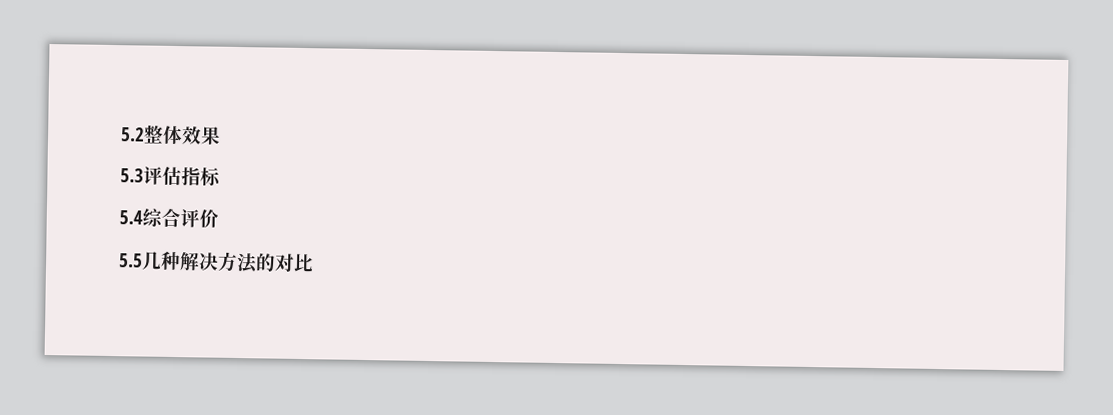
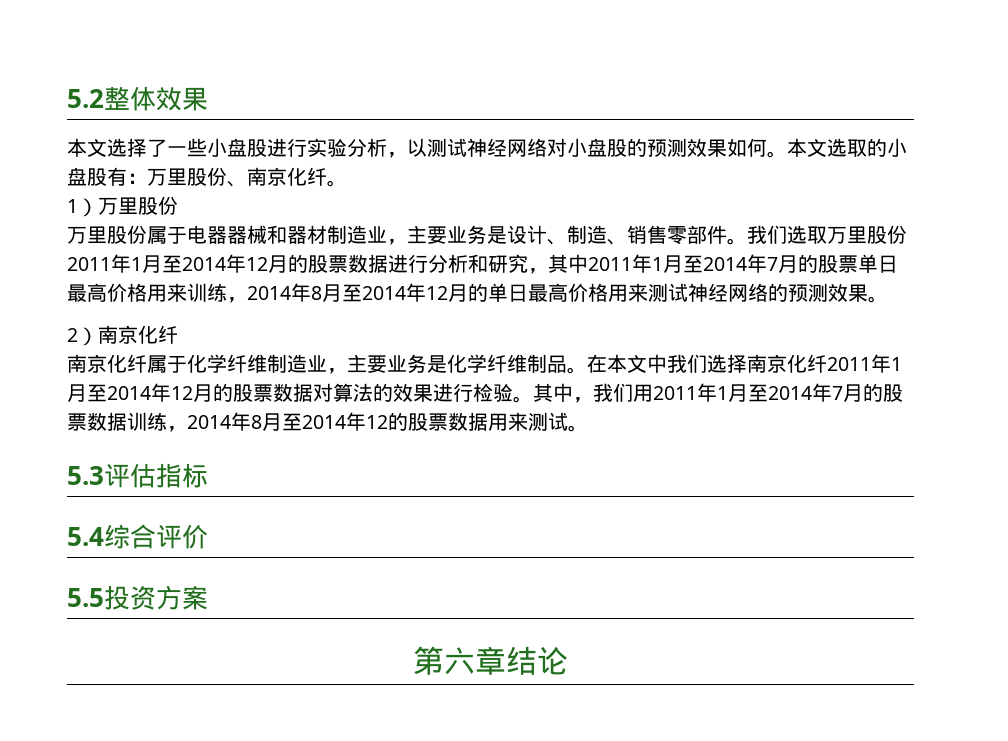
+ 本文选择了一些小盘股进行实验分析，以测试神经网络对小盘股的预测效果如何。本文选取的小盘股有：万里股份、南京化纤。
+ 1）万里股份
+ 万里股份属于电器器械和器材制造业，主要业务是设计、制造、销售零部件。我们选取万里股份2011年1月至2014年12月的股票数据进行分析和研究，其中2011年1月至2014年7月的股票单日最高价格用来训练，2014年8月至2014年12月的单日最高价格用来测试神经网络的预测效果。
+ 2）南京化纤
+ 南京化纤属于化学纤维制造业，主要业务是化学纤维制品。在本文中我们选择南京化纤2011年1月至2014年12月的股票数据对算法的效果进行检验。其中，我们用2011年1月至2014年7月的股票数据训练，2014年8月至2014年12的股票数据用来测试。
- 5.5几种解决方法的对比
+ 5.5投资方案
+ 第六章结论

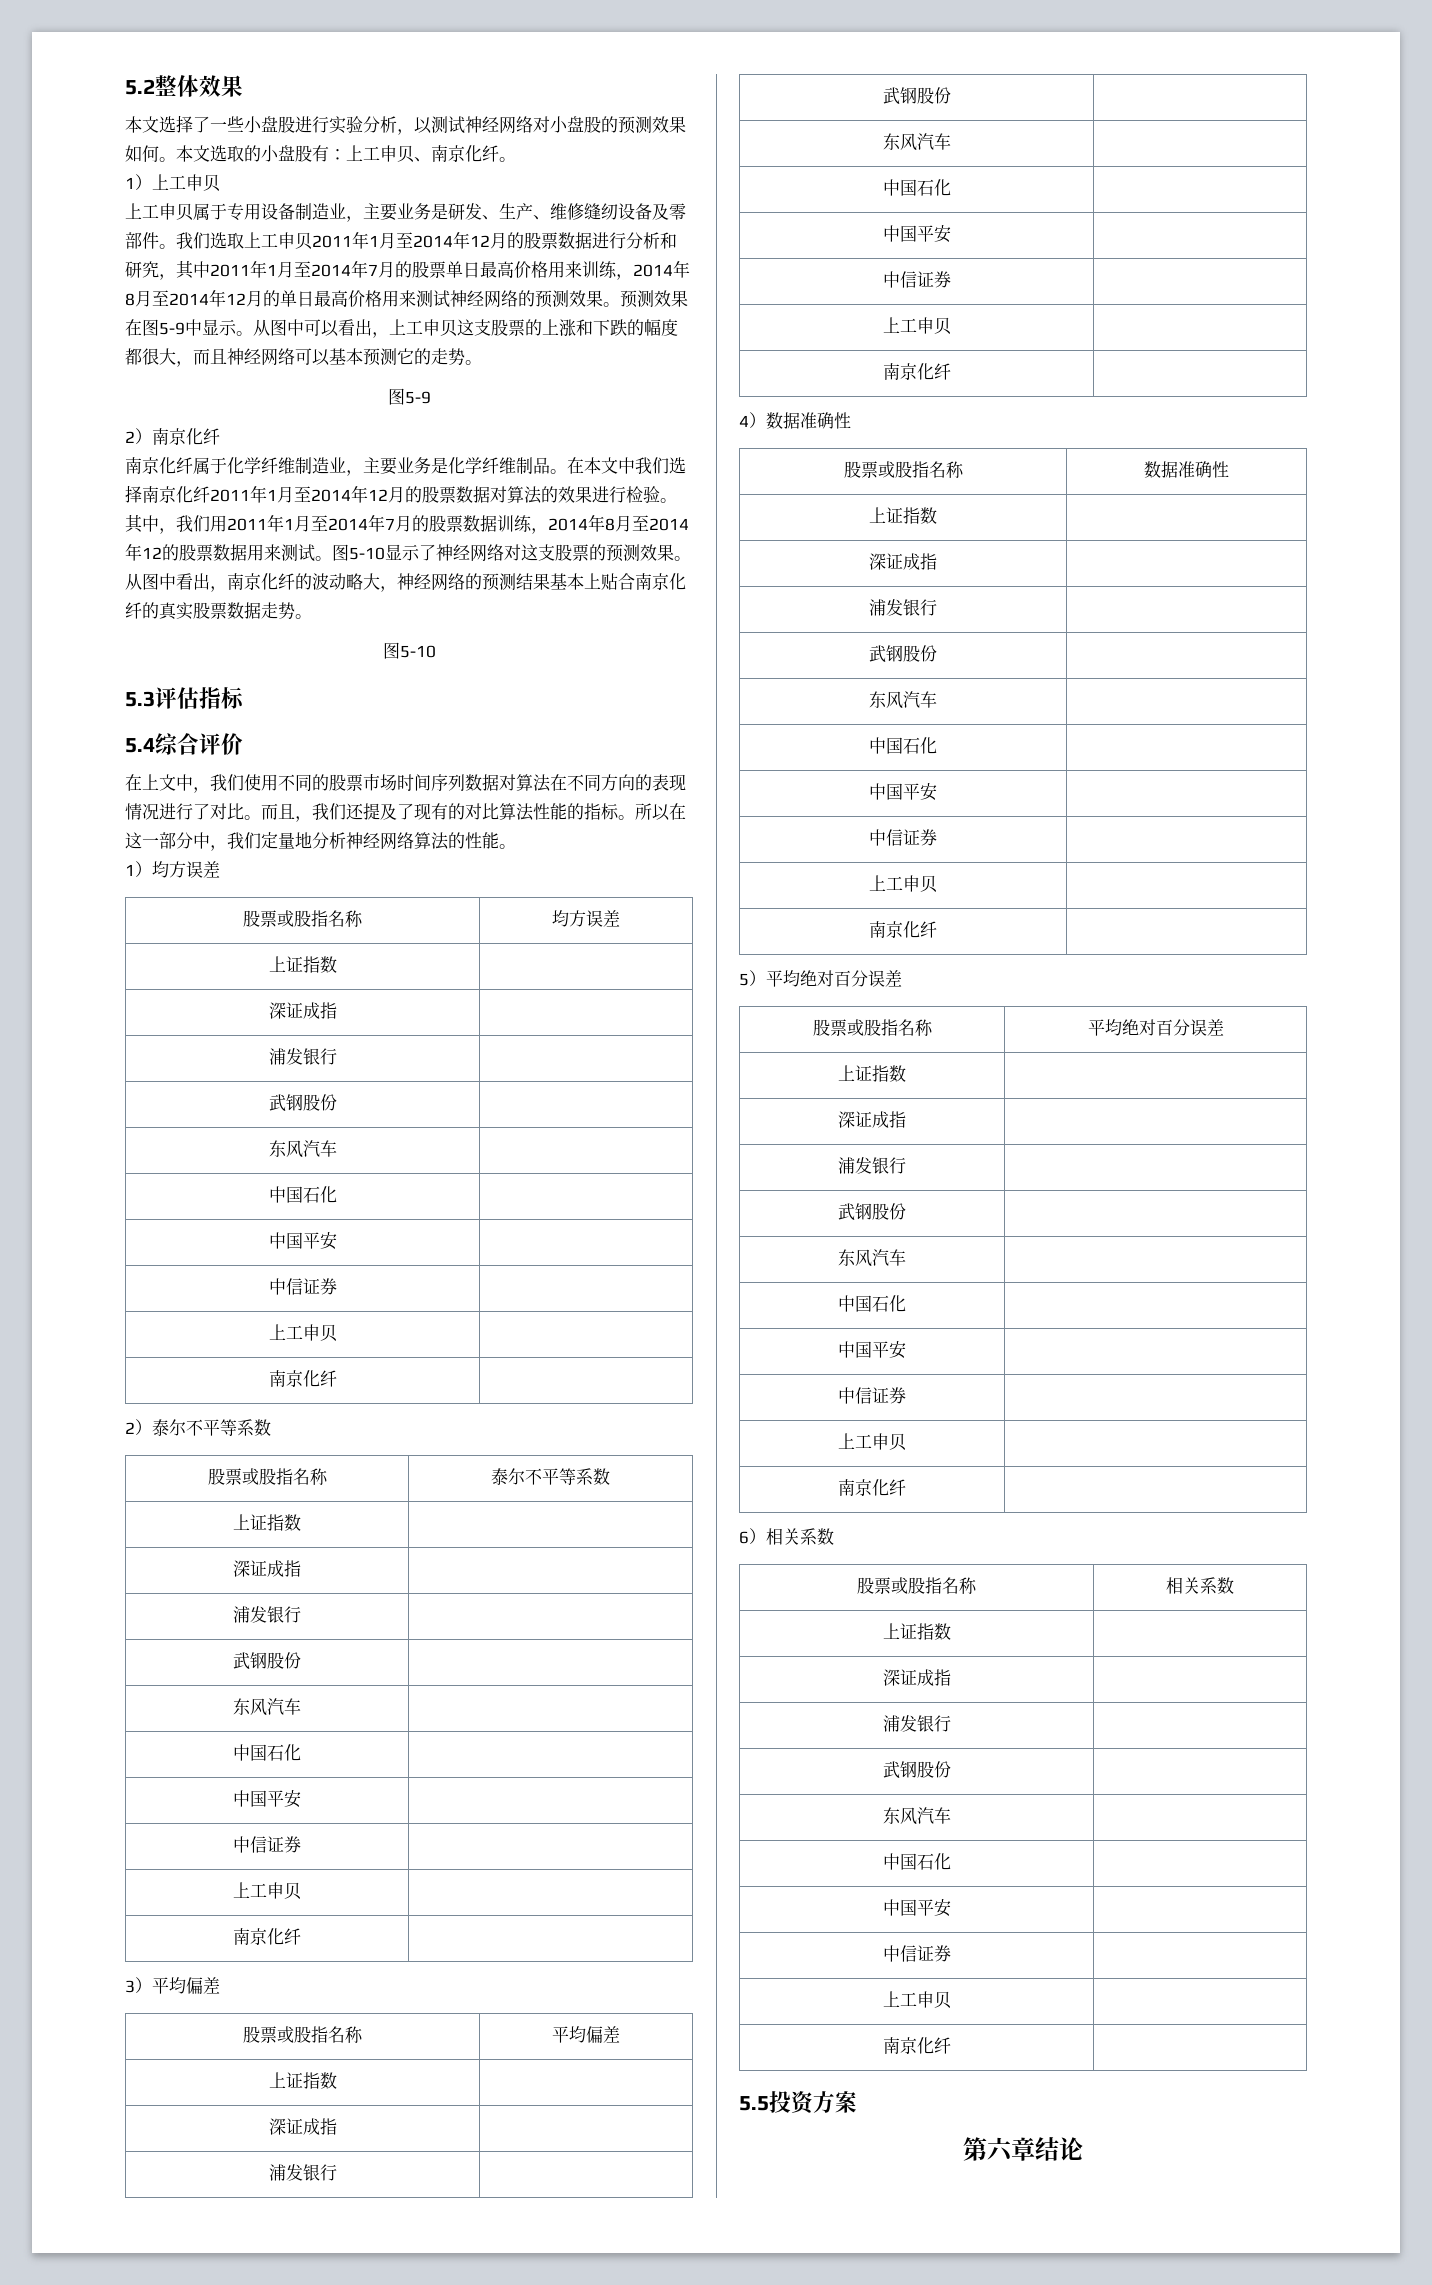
- 本文选取的小盘股有：万里股份、南京化纤。
+ 本文选取的小盘股有：上工申贝、南京化纤。
- 1）万里股份
- 万里股份属于电器器械和器材制造业，主要业务是设计、制造、销售零部件。
+ 1）上工申贝
+ 上工申贝属于专用设备制造业，主要业务是研发、生产、维修缝纫设备及零部件。
- 我们选取万里股份2011年1月至2014年12月的股票数据进行分析和研究，其中2011年1月至2014年7月的股票单日最高价格用来训练，2014年8月至2014年12月的单日最高价格用来测试神经网络的预测效果。
+ 我们选取上工申贝2011年1月至2014年12月的股票数据进行分析和研究，其中2011年1月至2014年7月的股票单日最高价格用来训练，2014年8月至2014年12月的单日最高价格用来测试神经网络的预测效果。预测效果在图5-9中显示。从图中可以看出，上工申贝这支股票的上涨和下跌的幅度都很大，而且神经网络可以基本预测它的走势。
+ 图5-9
+ 图5-10显示了神经网络对这支股票的预测效果。从图中看出，南京化纤的波动略大，神经网络的预测结果基本上贴合南京化纤的真实股票数据走势。
+ 图5-10
+ 在上文中，我们使用不同的股票市场时间序列数据对算法在不同方向的表现情况进行了对比。而且，我们还提及了现有的对比算法性能的指标。所以在这一部分中，我们定量地分析神经网络算法的性能。
+ 1）均方误差
+ 股票或股指名称 | 均方误差
+ 上证指数 |
+ 深证成指 |
+ 浦发银行 |
+ 武钢股份 |
+ 东风汽车 |
+ 中国石化 |
+ 中国平安 |
+ 中信证券 |
+ 上工申贝 |
+ 南京化纤 |
+ 2）泰尔不平等系数
+ 股票或股指名称 | 泰尔不平等系数
+ 上证指数 |
+ 深证成指 |
+ 浦发银行 |
+ 武钢股份 |
+ 东风汽车 |
+ 中国石化 |
+ 中国平安 |
+ 中信证券 |
+ 上工申贝 |
+ 南京化纤 |
+ 3）平均偏差
+ 股票或股指名称 | 平均偏差
+ 上证指数 |
+ 深证成指 |
+ 浦发银行 |
+ 武钢股份 |
+ 东风汽车 |
+ 中国石化 |
+ 中国平安 |
+ 中信证券 |
+ 上工申贝 |
+ 南京化纤 |
+ 4）数据准确性
+ 股票或股指名称 | 数据准确性
+ 上证指数 |
+ 深证成指 |
+ 浦发银行 |
+ 武钢股份 |
+ 东风汽车 |
+ 中国石化 |
+ 中国平安 |
+ 中信证券 |
+ 上工申贝 |
+ 南京化纤 |
+ 5）平均绝对百分误差
+ 股票或股指名称 | 平均绝对百分误差
+ 上证指数 |
+ 深证成指 |
+ 浦发银行 |
+ 武钢股份 |
+ 东风汽车 |
+ 中国石化 |
+ 中国平安 |
+ 中信证券 |
+ 上工申贝 |
+ 南京化纤 |
+ 6）相关系数
+ 股票或股指名称 | 相关系数
+ 上证指数 |
+ 深证成指 |
+ 浦发银行 |
+ 武钢股份 |
+ 东风汽车 |
+ 中国石化 |
+ 中国平安 |
+ 中信证券 |
+ 上工申贝 |
+ 南京化纤 |

